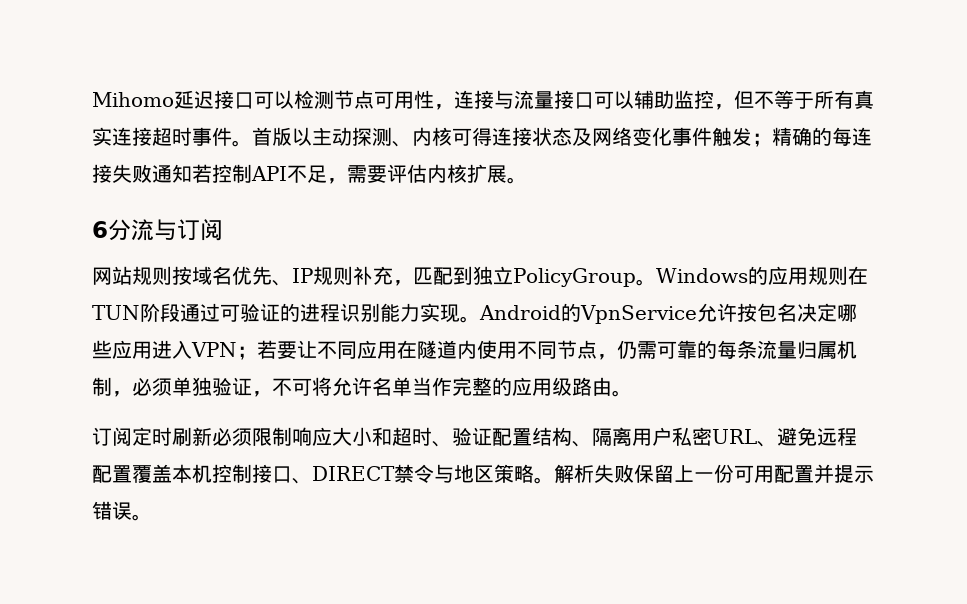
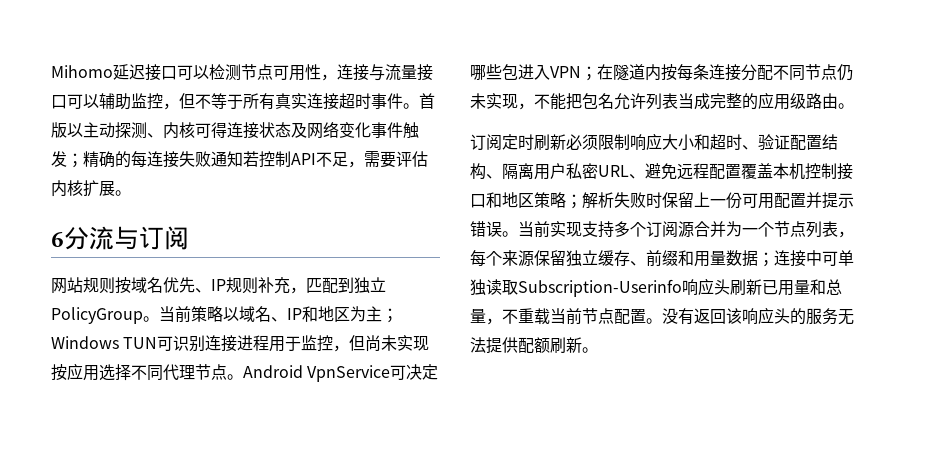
- Windows的应用规则在TUN阶段通过可验证的进程识别能力实现。Android的VpnService允许按包名决定哪些应用进入VPN；若要让不同应用在隧道内使用不同节点，仍需可靠的每条流量归属机制，必须单独验证，不可将允许名单当作完整的应用级路由。
+ 当前策略以域名、IP和地区为主；Windows TUN可识别连接进程用于监控，但尚未实现按应用选择不同代理节点。Android VpnService可决定哪些包进入VPN；在隧道内按每条连接分配不同节点仍未实现，不能把包名允许列表当成完整的应用级路由。
- 订阅定时刷新必须限制响应大小和超时、验证配置结构、隔离用户私密URL、避免远程配置覆盖本机控制接口、DIRECT禁令与地区策略。解析失败保留上一份可用配置并提示错误。
+ 订阅定时刷新必须限制响应大小和超时、验证配置结构、隔离用户私密URL、避免远程配置覆盖本机控制接口和地区策略；解析失败时保留上一份可用配置并提示错误。
+ 当前实现支持多个订阅源合并为一个节点列表，每个来源保留独立缓存、前缀和用量数据；连接中可单独读取Subscription-Userinfo响应头刷新已用量和总量，不重载当前节点配置。没有返回该响应头的服务无法提供配额刷新。

